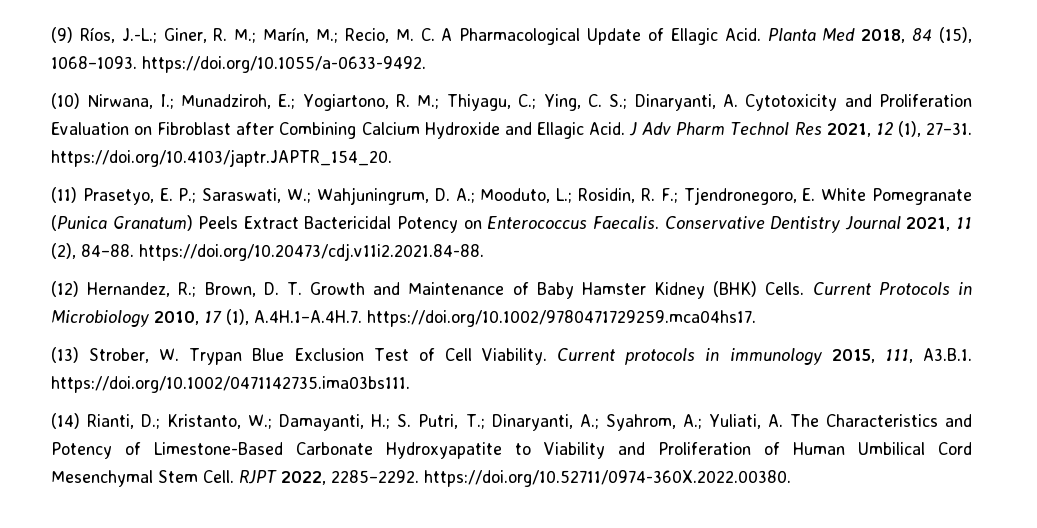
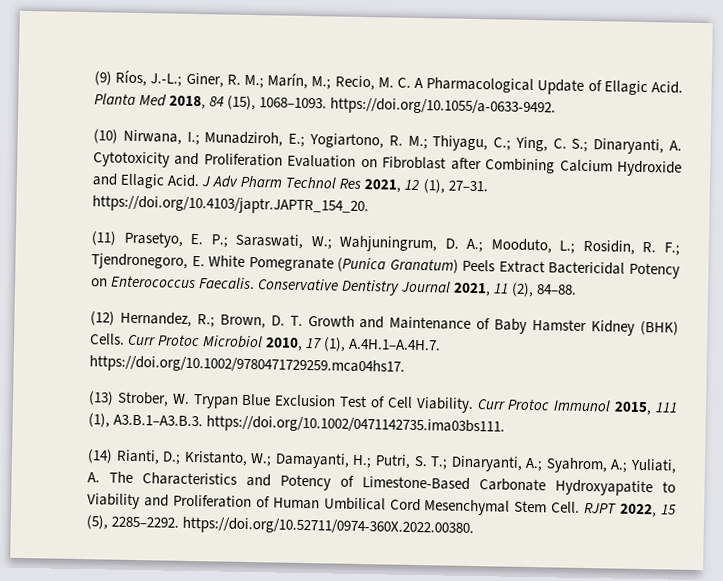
- Conservative Dentistry Journal 2021, 11 (2), 84–88. https://doi.org/10.20473/cdj.v11i2.2021.84-88.
+ Conservative Dentistry Journal 2021, 11 (2), 84–88.
- Current Protocols in Microbiology 2010, 17 (1), A.4H.1–A.4H.7. https://doi.org/10.1002/9780471729259.mca04hs17.
+ Curr Protoc Microbiol 2010, 17 (1), A.4H.1–A.4H.7. https://doi.org/10.1002/9780471729259.mca04hs17.
- Current protocols in immunology 2015, 111, A3.B.1. https://doi.org/10.1002/0471142735.ima03bs111.
+ Curr Protoc Immunol 2015, 111 (1), A3.B.1–A3.B.3. https://doi.org/10.1002/0471142735.ima03bs111.
- (14) Rianti, D.; Kristanto, W.; Damayanti, H.; S. Putri, T.; Dinaryanti, A.; Syahrom, A.; Yuliati, A. The Characteristics and Potency of Limestone-Based Carbonate Hydroxyapatite to Viability and Proliferation of Human Umbilical Cord Mesenchymal Stem Cell.
+ (14) Rianti, D.; Kristanto, W.; Damayanti, H.; Putri, S. T.; Dinaryanti, A.; Syahrom, A.; Yuliati, A. The Characteristics and Potency of Limestone-Based Carbonate Hydroxyapatite to Viability and Proliferation of Human Umbilical Cord Mesenchymal Stem Cell.
- RJPT 2022, 2285–2292. https://doi.org/10.52711/0974-360X.2022.00380.
+ RJPT 2022, 15 (5), 2285–2292. https://doi.org/10.52711/0974-360X.2022.00380.

